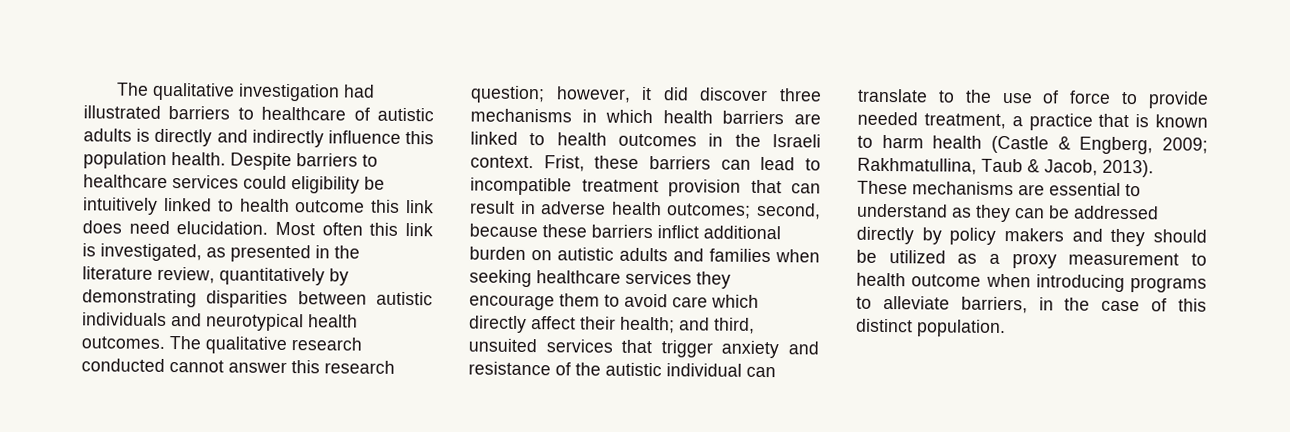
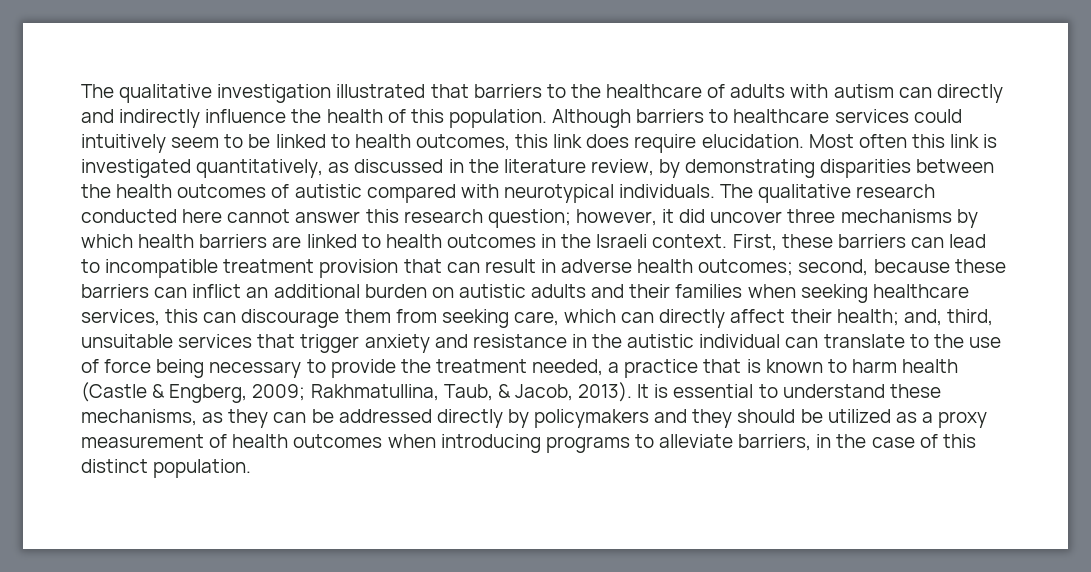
- The qualitative investigation had illustrated barriers to healthcare of autistic adults is directly and indirectly influence this population health. Despite barriers to healthcare services could eligibility be intuitively linked to health outcome this link does need elucidation.
+ The qualitative investigation illustrated that barriers to the healthcare of adults with autism can directly and indirectly influence the health of this population. Although barriers to healthcare services could intuitively seem to be linked to health outcomes, this link does require elucidation.
- Most often this link is investigated, as presented in the literature review, quantitatively by demonstrating disparities between autistic individuals and neurotypical health outcomes.
+ Most often this link is investigated quantitatively, as discussed in the literature review, by demonstrating disparities between the health outcomes of autistic compared with neurotypical individuals.
- The qualitative research conducted cannot answer this research question; however, it did discover three mechanisms in which health barriers are linked to health outcomes in the Israeli context.
+ The qualitative research conducted here cannot answer this research question; however, it did uncover three mechanisms by which health barriers are linked to health outcomes in the Israeli context.
- Frist, these barriers can lead to incompatible treatment provision that can result in adverse health outcomes;
+ First, these barriers can lead to incompatible treatment provision that can result in adverse health outcomes;
- second, because these barriers inflict additional burden on autistic adults and families when seeking healthcare services they encourage them to avoid care which directly affect their health;
+ second, because these barriers can inflict an additional burden on autistic adults and their families when seeking healthcare services, this can discourage them from seeking care, which can directly affect their health;
- and third, unsuited services that trigger anxiety and resistance of the autistic individual can translate to the use of force to provide needed treatment, a practice that is known to harm health (Castle & Engberg, 2009;
+ and, third, unsuitable services that trigger anxiety and resistance in the autistic individual can translate to the use of force being necessary to provide the treatment needed, a practice that is known to harm health (Castle & Engberg, 2009;
- Rakhmatullina, Taub & Jacob, 2013).
+ Rakhmatullina, Taub, & Jacob, 2013).
- These mechanisms are essential to understand as they can be addressed directly by policy makers and they should be utilized as a proxy measurement to health outcome when introducing programs to alleviate barriers, in the case of this distinct population.
+ It is essential to understand these mechanisms, as they can be addressed directly by policymakers and they should be utilized as a proxy measurement of health outcomes when introducing programs to alleviate barriers, in the case of this distinct population.

